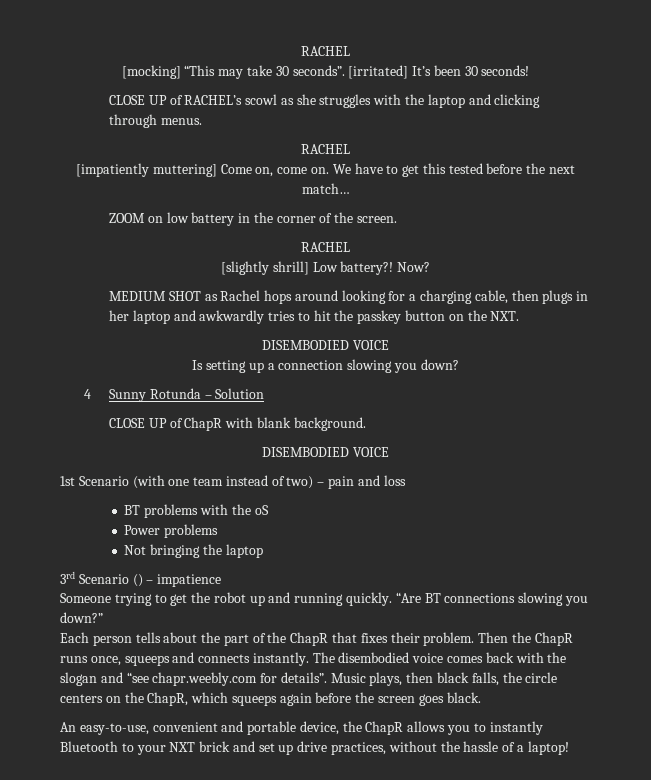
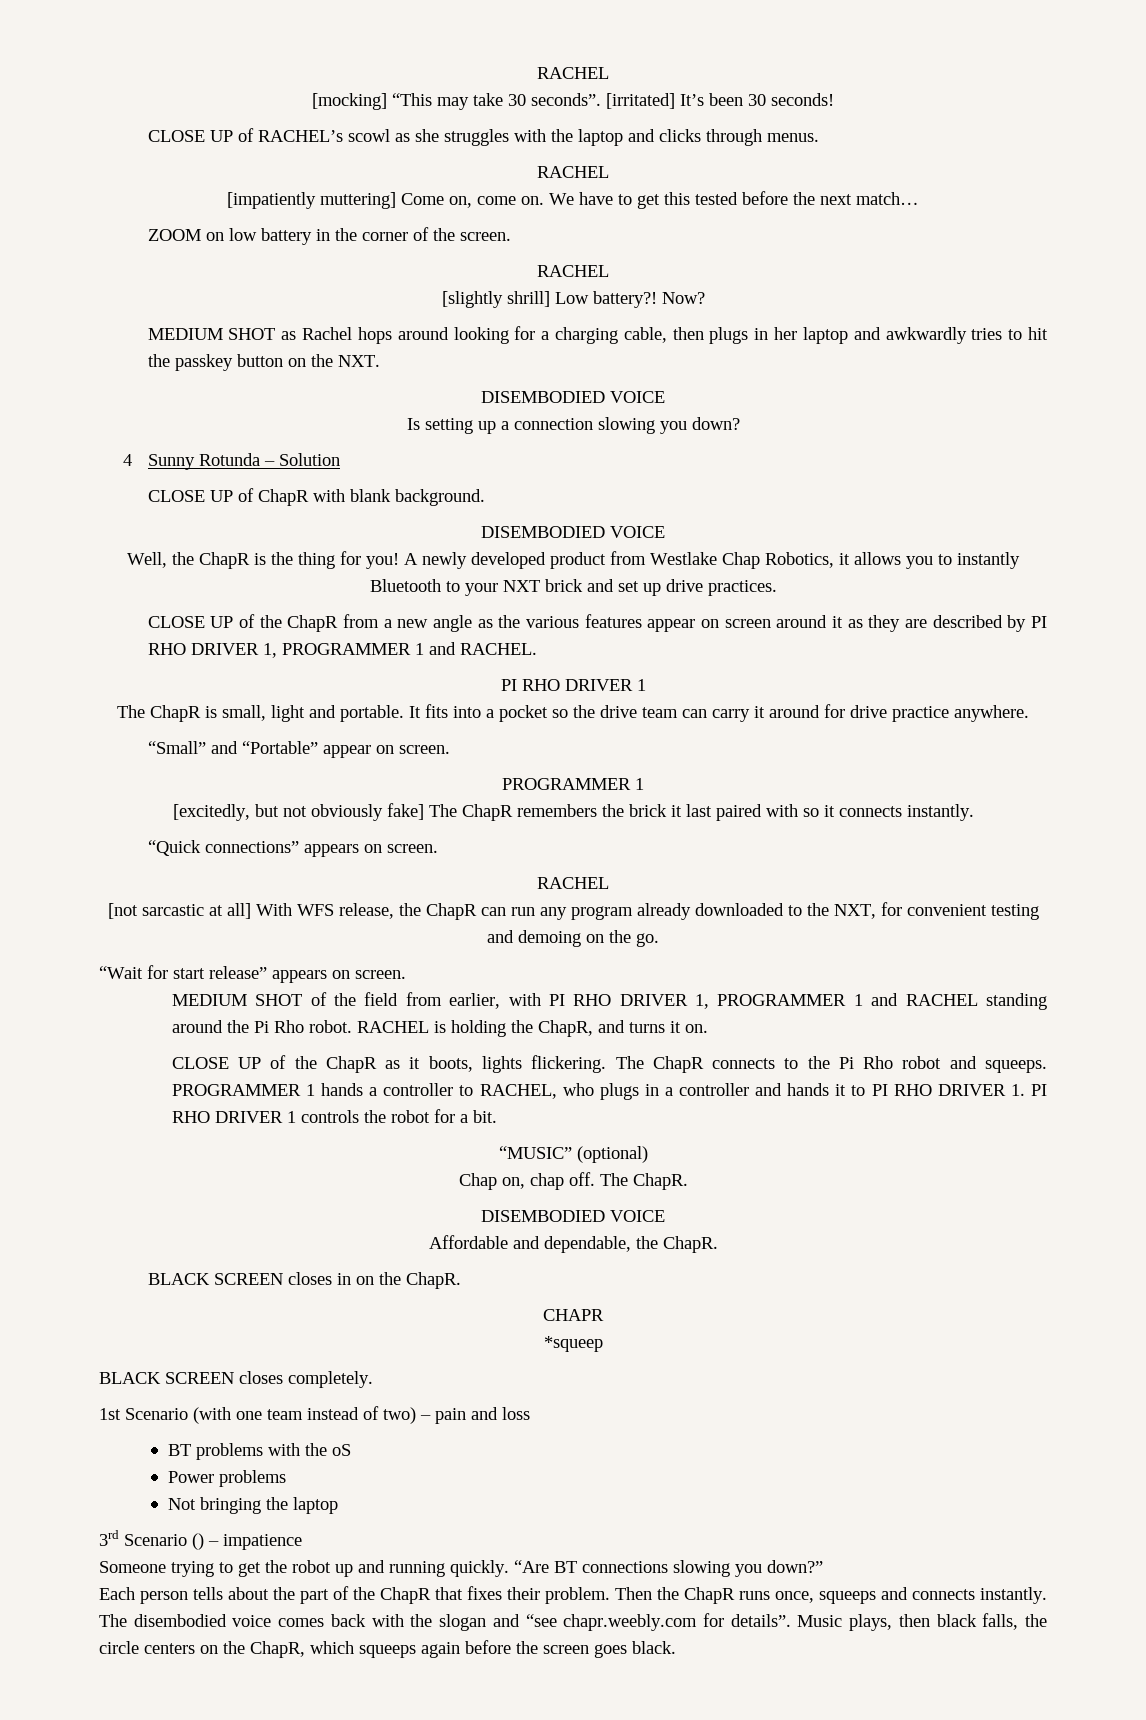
- CLOSE UP of RACHEL’s scowl as she struggles with the laptop and clicking through menus.
+ CLOSE UP of RACHEL’s scowl as she struggles with the laptop and clicks through menus.
+ Well, the ChapR is the thing for you! A newly developed product from Westlake Chap Robotics, it allows you to instantly Bluetooth to your NXT brick and set up drive practices.
+ CLOSE UP of the ChapR from a new angle as the various features appear on screen around it as they are described by PI RHO DRIVER 1, PROGRAMMER 1 and RACHEL.
+ PI RHO DRIVER 1
+ The ChapR is small, light and portable. It fits into a pocket so the drive team can carry it around for drive practice anywhere.
+ “Small” and “Portable” appear on screen.
+ PROGRAMMER 1
+ [excitedly, but not obviously fake] The ChapR remembers the brick it last paired with so it connects instantly.
+ “Quick connections” appears on screen.
+ RACHEL
+ [not sarcastic at all] With WFS release, the ChapR can run any program already downloaded to the NXT, for convenient testing and demoing on the go.
+ “Wait for start release” appears on screen.
+ MEDIUM SHOT of the field from earlier, with PI RHO DRIVER 1, PROGRAMMER 1 and RACHEL standing around the Pi Rho robot. RACHEL is holding the ChapR, and turns it on.
+ CLOSE UP of the ChapR as it boots, lights flickering. The ChapR connects to the Pi Rho robot and squeeps. PROGRAMMER 1 hands a controller to RACHEL, who plugs in a controller and hands it to PI RHO DRIVER 1. PI RHO DRIVER 1 controls the robot for a bit.
+ “MUSIC” (optional)
+ Chap on, chap off. The ChapR.
+ DISEMBODIED VOICE
+ Affordable and dependable, the ChapR.
+ BLACK SCREEN closes in on the ChapR.
+ CHAPR
+ *squeep
+ BLACK SCREEN closes completely.
- An easy-to-use, convenient and portable device, the ChapR allows you to instantly Bluetooth to your NXT brick and set up drive practices, without the hassle of a laptop!

